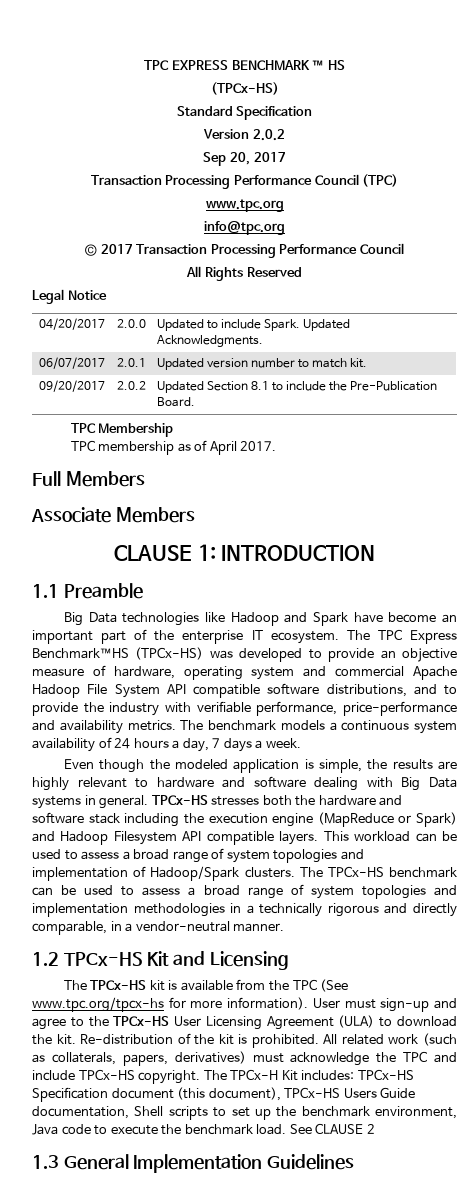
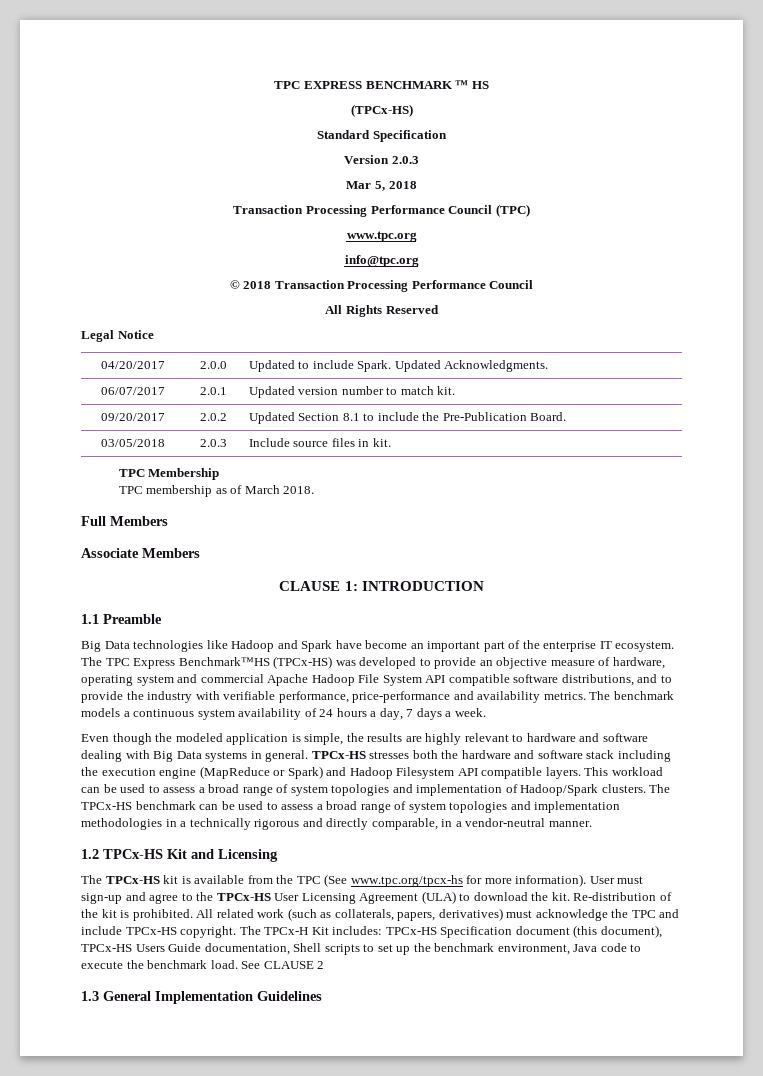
- Version 2.0.2
- Sep 20, 2017
+ Version 2.0.3
+ Mar 5, 2018
- © 2017 Transaction Processing Performance Council
+ © 2018 Transaction Processing Performance Council
+ 03/05/2018 | 2.0.3 | Include source files in kit.
- TPC membership as of April 2017.
+ TPC membership as of March 2018.

